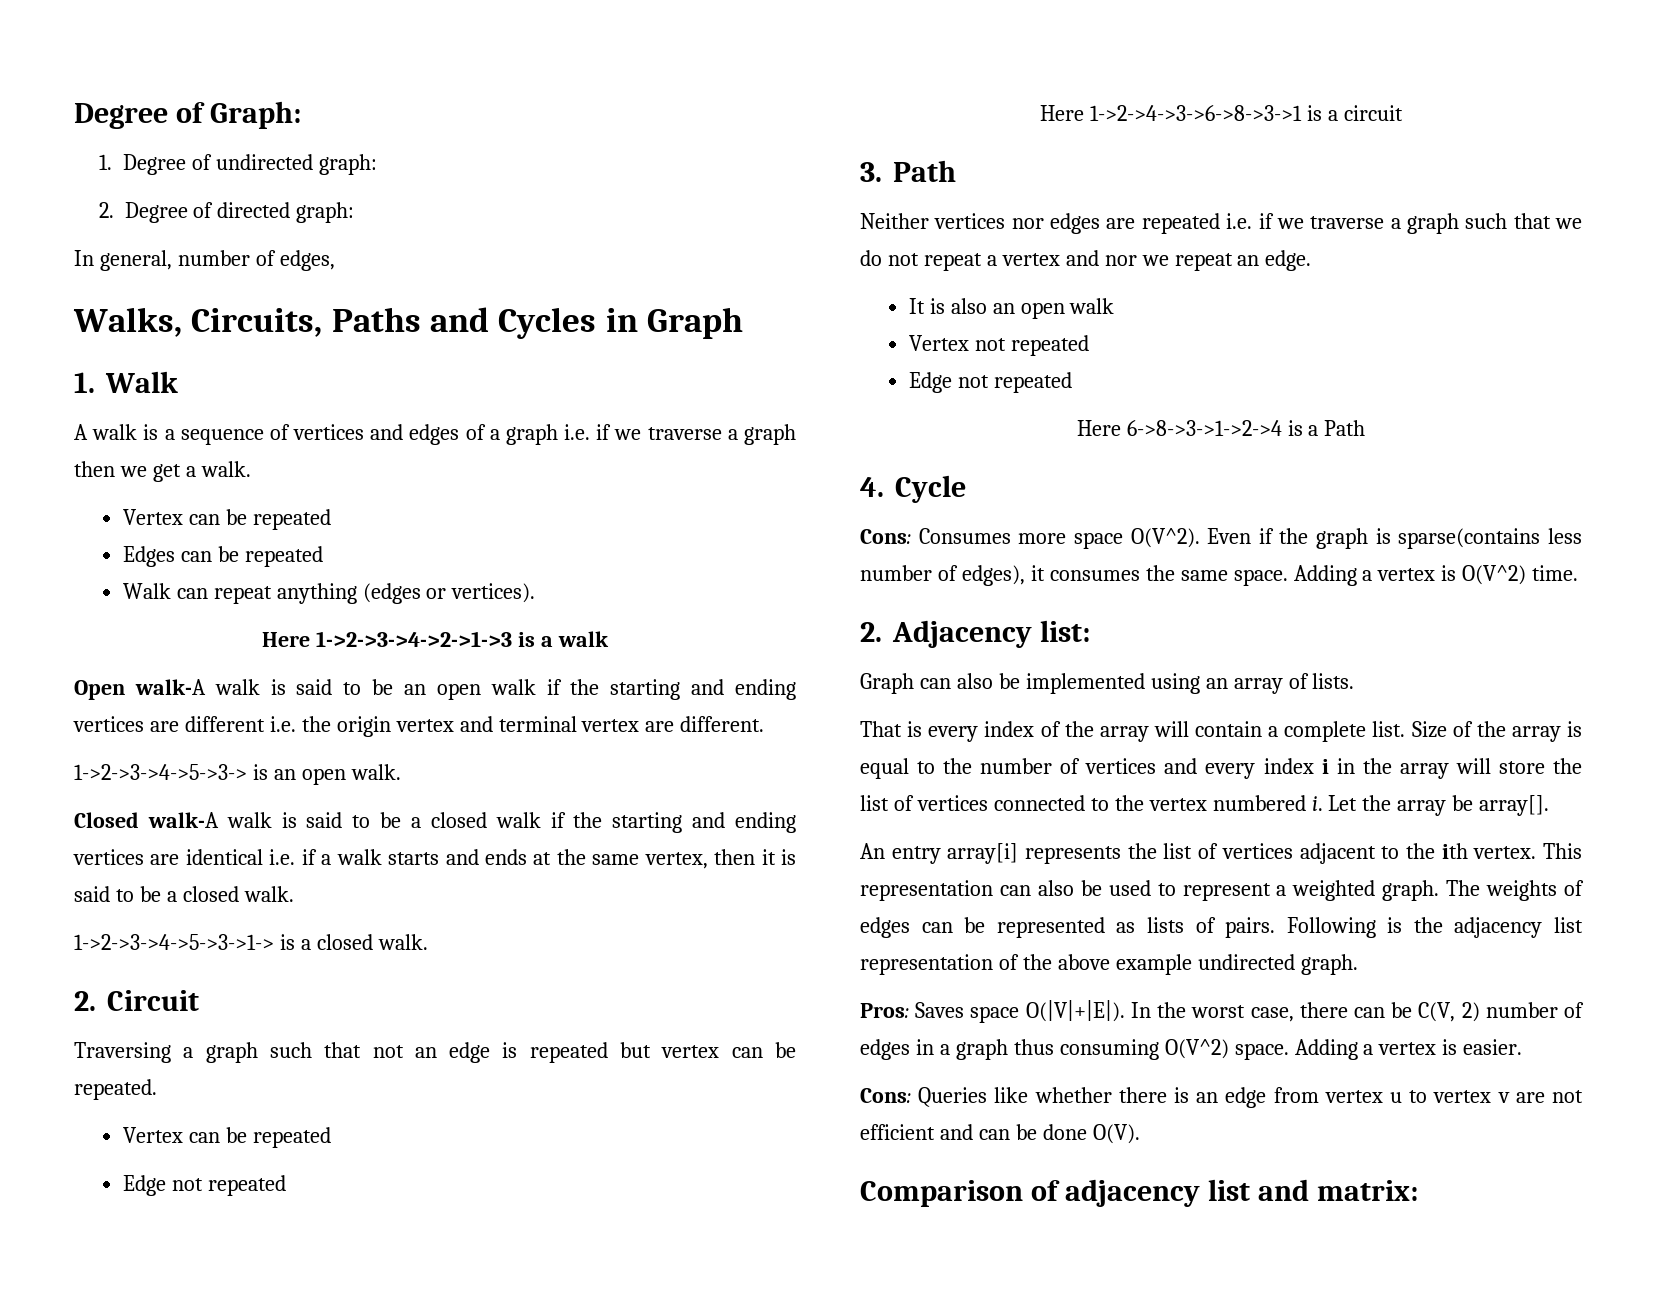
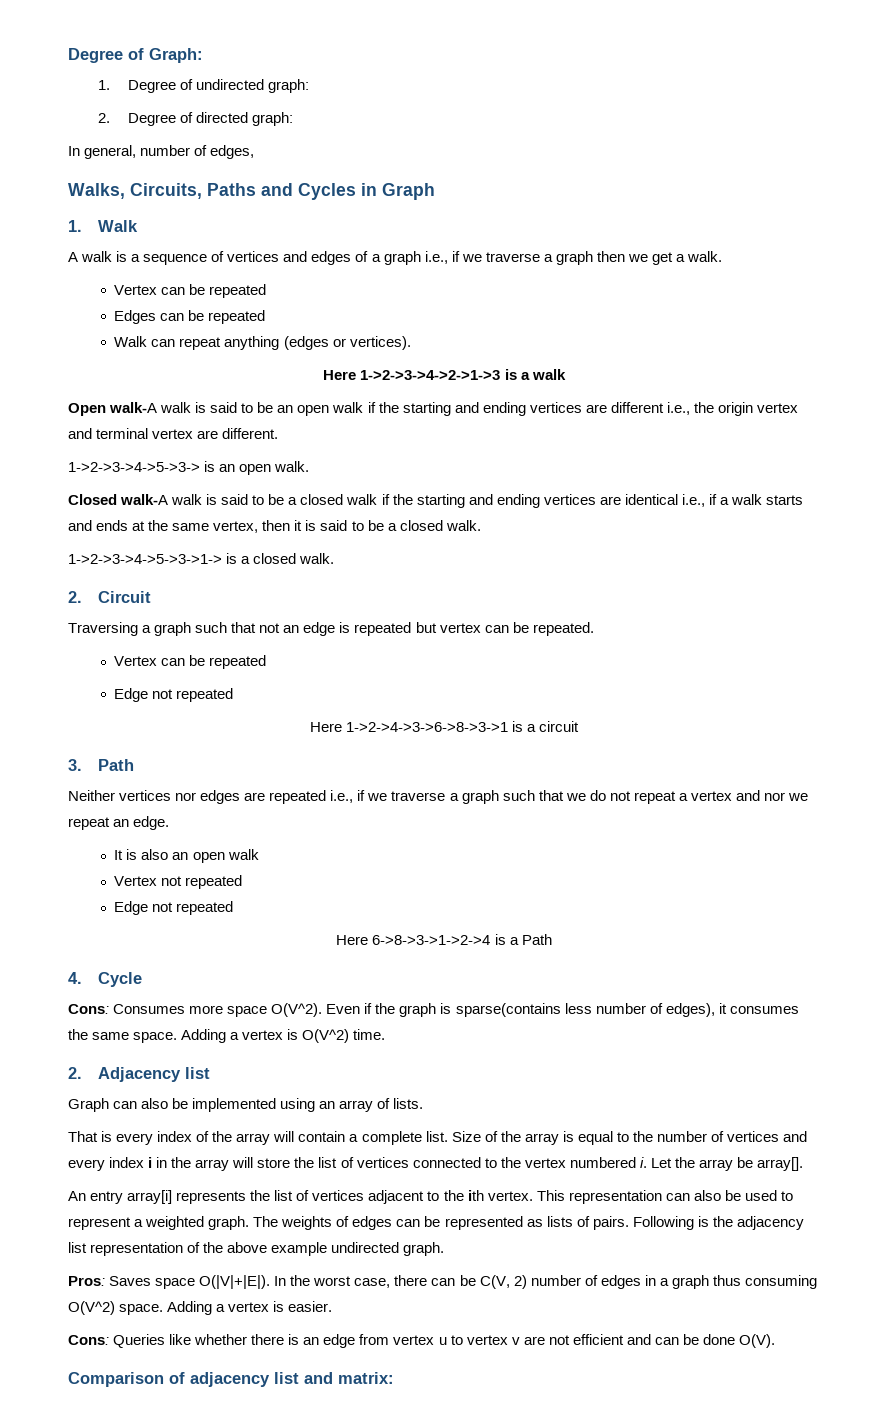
- A walk is a sequence of vertices and edges of a graph i.e. if we traverse a graph then we get a walk.
+ A walk is a sequence of vertices and edges of a graph i.e., if we traverse a graph then we get a walk.
- Open walk-A walk is said to be an open walk if the starting and ending vertices are different i.e. the origin vertex and terminal vertex are different.
+ Open walk-A walk is said to be an open walk if the starting and ending vertices are different i.e., the origin vertex and terminal vertex are different.
- Closed walk-A walk is said to be a closed walk if the starting and ending vertices are identical i.e. if a walk starts and ends at the same vertex, then it is said to be a closed walk.
+ Closed walk-A walk is said to be a closed walk if the starting and ending vertices are identical i.e., if a walk starts and ends at the same vertex, then it is said to be a closed walk.
- Neither vertices nor edges are repeated i.e. if we traverse a graph such that we do not repeat a vertex and nor we repeat an edge.
+ Neither vertices nor edges are repeated i.e., if we traverse a graph such that we do not repeat a vertex and nor we repeat an edge.
- 2. Adjacency list:
+ 2. Adjacency list

